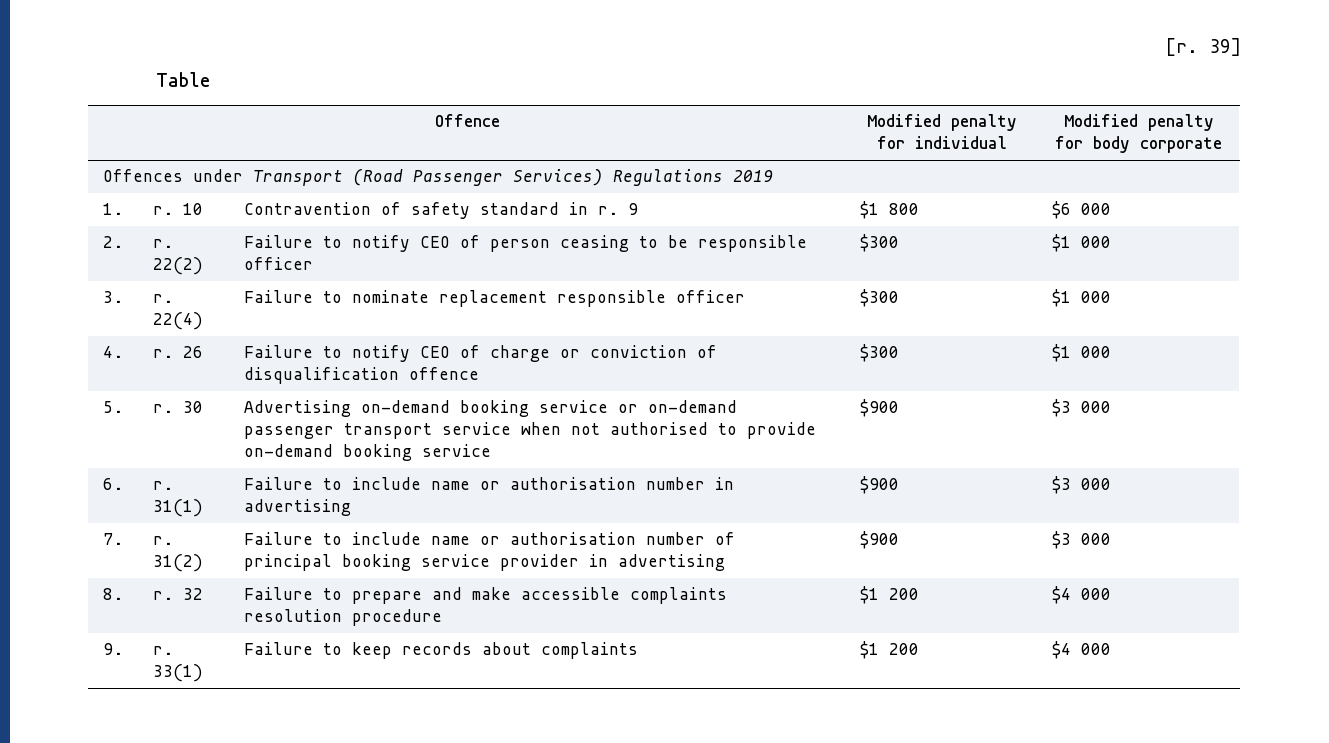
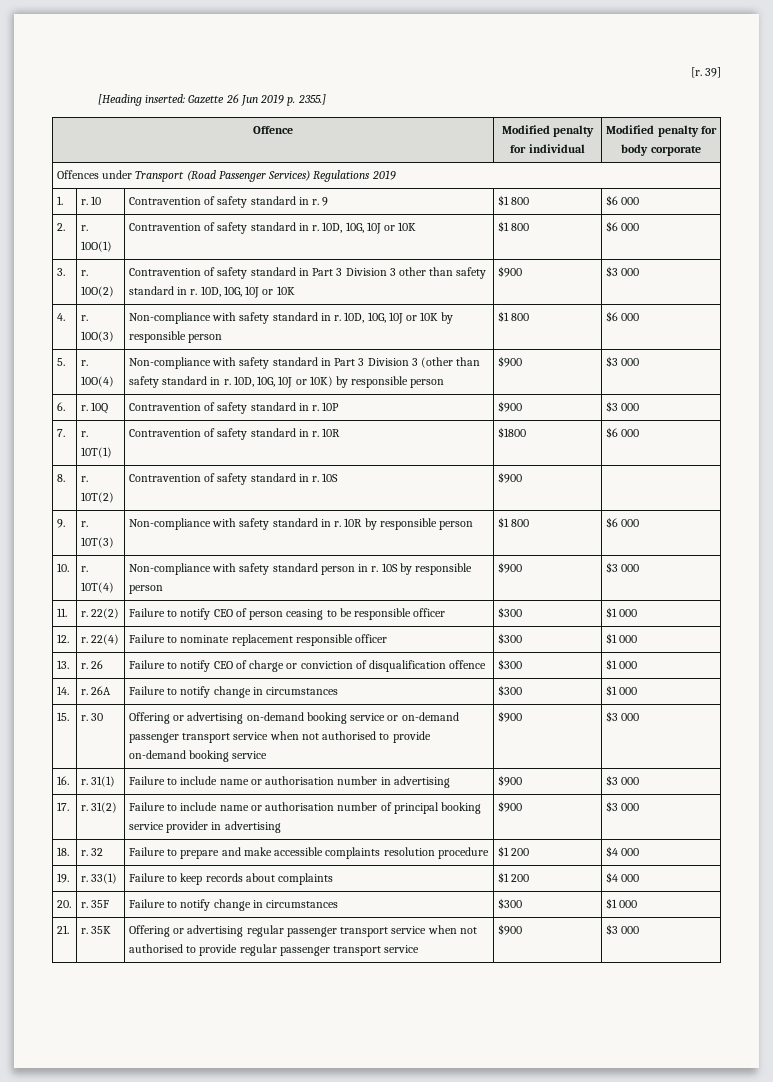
- Table
+ [Heading inserted: Gazette 26 Jun 2019 p. 2355.]
- 2. | r. 22(2) | Failure to notify CEO of person ceasing to be responsible officer | $300 | $1 000
+ 2. | r. 10O(1) | Contravention of safety standard in r. 10D, 10G, 10J or 10K | $1 800 | $6 000
+ 3. | r. 10O(2) | Contravention of safety standard in Part 3 Division 3 other than safety standard in r. 10D, 10G, 10J or 10K | $900 | $3 000
+ 4. | r. 10O(3) | Non-compliance with safety standard in r. 10D, 10G, 10J or 10K by responsible person | $1 800 | $6 000
+ 5. | r. 10O(4) | Non-compliance with safety standard in Part 3 Division 3 (other than safety standard in r. 10D, 10G, 10J or 10K) by responsible person | $900 | $3 000
+ 6. | r. 10Q | Contravention of safety standard in r. 10P | $900 | $3 000
+ 7. | r. 10T(1) | Contravention of safety standard in r. 10R | $1800 | $6 000
+ 8. | r. 10T(2) | Contravention of safety standard in r. 10S | $900 |
+ 9. | r. 10T(3) | Non-compliance with safety standard in r. 10R by responsible person | $1 800 | $6 000
+ 10. | r. 10T(4) | Non-compliance with safety standard person in r. 10S by responsible person | $900 | $3 000
+ 11. | r. 22(2) | Failure to notify CEO of person ceasing to be responsible officer | $300 | $1 000
- 3. | r. 22(4) | Failure to nominate replacement responsible officer | $300 | $1 000
+ 12. | r. 22(4) | Failure to nominate replacement responsible officer | $300 | $1 000
- 4. | r. 26 | Failure to notify CEO of charge or conviction of disqualification offence | $300 | $1 000
+ 13. | r. 26 | Failure to notify CEO of charge or conviction of disqualification offence | $300 | $1 000
- 5. | r. 30 | Advertising on-demand booking service or on-demand passenger transport service when not authorised to provide on-demand booking service | $900 | $3 000
+ 14. | r. 26A | Failure to notify change in circumstances | $300 | $1 000
+ 15. | r. 30 | Offering or advertising on-demand booking service or on-demand passenger transport service when not authorised to provide on-demand booking service | $900 | $3 000
- 6. | r. 31(1) | Failure to include name or authorisation number in advertising | $900 | $3 000
+ 16. | r. 31(1) | Failure to include name or authorisation number in advertising | $900 | $3 000
- 7. | r. 31(2) | Failure to include name or authorisation number of principal booking service provider in advertising | $900 | $3 000
+ 17. | r. 31(2) | Failure to include name or authorisation number of principal booking service provider in advertising | $900 | $3 000
- 8. | r. 32 | Failure to prepare and make accessible complaints resolution procedure | $1 200 | $4 000
+ 18. | r. 32 | Failure to prepare and make accessible complaints resolution procedure | $1 200 | $4 000
- 9. | r. 33(1) | Failure to keep records about complaints | $1 200 | $4 000
+ 19. | r. 33(1) | Failure to keep records about complaints | $1 200 | $4 000
+ 20. | r. 35F | Failure to notify change in circumstances | $300 | $1 000
+ 21. | r. 35K | Offering or advertising regular passenger transport service when not authorised to provide regular passenger transport service | $900 | $3 000

